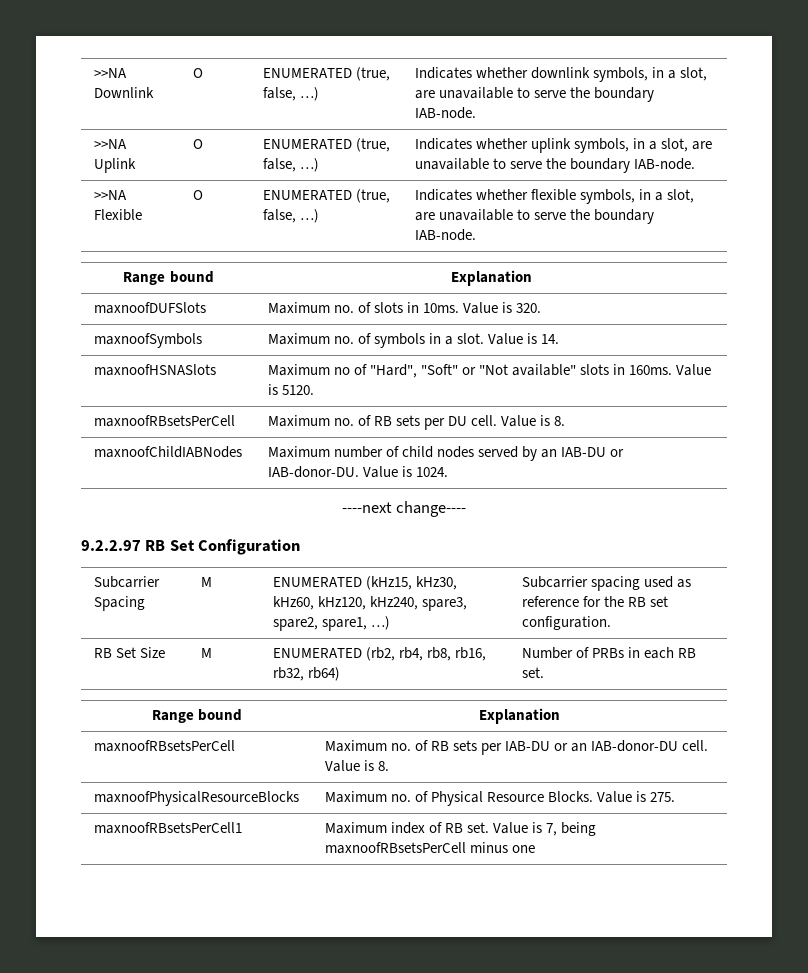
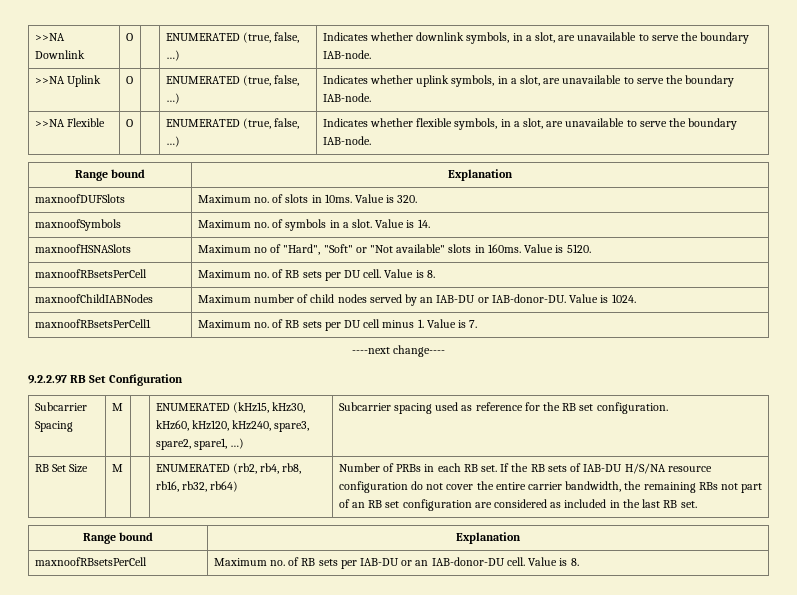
+ maxnoofRBsetsPerCell1 | Maximum no. of RB sets per DU cell minus 1. Value is 7.
+ If the RB sets of IAB-DU H/S/NA resource configuration do not cover the entire carrier bandwidth, the remaining RBs not part of an RB set configuration are considered as included in the last RB set.
- maxnoofPhysicalResourceBlocks | Maximum no. of Physical Resource Blocks. Value is 275.
- maxnoofRBsetsPerCell1 | Maximum index of RB set. Value is 7, being maxnoofRBsetsPerCell minus one

